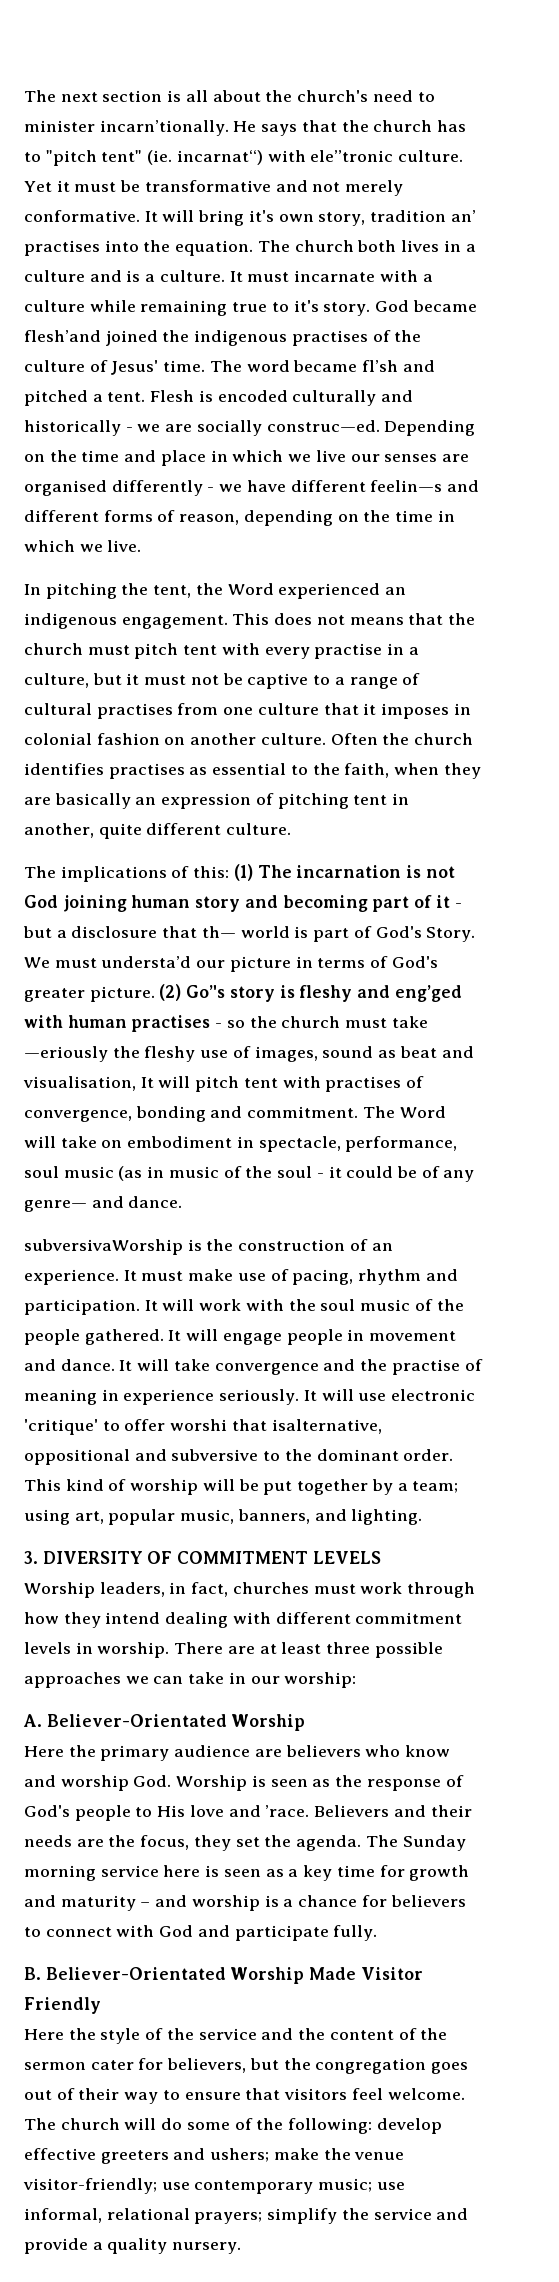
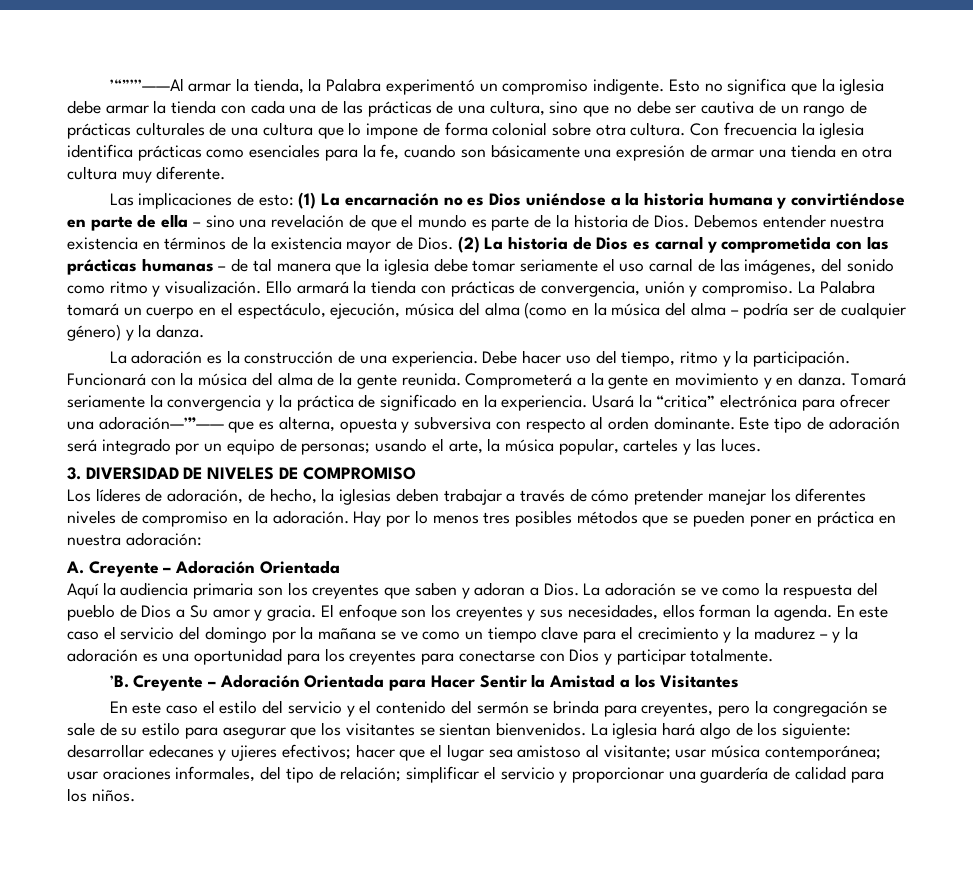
- The next section is all about the church's need to minister incarn’tionally. He says that the church has to "pitch tent" (ie. incarnat“) with ele”tronic culture. Yet it must be transformative and not merely conformative. It will bring it's own story, tradition an’ practises into the equation. The church both lives in a culture and is a culture. It must incarnate with a culture while remaining true to it's story. God became flesh’and joined the indigenous practises of the culture of Jesus' time. The word became fl’sh and pitched a tent. Flesh is encoded culturally and historically - we are socially construc—ed. Depending on the time and place in which we live our senses are organised differently - we have different feelin—s and different forms of reason, depending on the time in which we live.
- In pitching the tent, the Word experienced an indigenous engagement. This does not means that the church must pitch tent with every practise in a culture, but it must not be captive to a range of cultural practises from one culture that it imposes in colonial fashion on another culture. Often the church identifies practises as essential to the faith, when they are basically an expression of pitching tent in another, quite different culture.
- The implications of this: (1) The incarnation is not God joining human story and becoming part of it - but a disclosure that th— world is part of God's Story. We must understa’d our picture in terms of God's greater picture. (2) Go’'s story is fleshy and eng’ged with human practises - so the church must take —eriously the fleshy use of images, sound as beat and visualisation, It will pitch tent with practises of convergence, bonding and commitment. The Word will take on embodiment in spectacle, performance, soul music (as in music of the soul - it could be of any genre— and dance.
- subversivaWorship is the construction of an experience. It must make use of pacing, rhythm and participation. It will work with the soul music of the people gathered. It will engage people in movement and dance. It will take convergence and the practise of meaning in experience seriously. It will use electronic 'critique' to offer worshi that isalternative, oppositional and subversive to the dominant order. This kind of worship will be put together by a team; using art, popular music, banners, and lighting.
- 3. DIVERSITY OF COMMITMENT LEVELS
- Worship leaders, in fact, churches must work through how they intend dealing with different commitment levels in worship. There are at least three possible approaches we can take in our worship:
- A. Believer-Orientated Worship
- Here the primary audience are believers who know and worship God. Worship is seen as the response of God's people to His love and ’race. Believers and their needs are the focus, they set the agenda. The Sunday morning service here is seen as a key time for growth and maturity – and worship is a chance for believers to connect with God and participate fully.
- B. Believer-Orientated Worship Made Visitor Friendly
- Here the style of the service and the content of the sermon cater for believers, but the congregation goes out of their way to ensure that visitors feel welcome. The church will do some of the following: develop effective greeters and ushers; make the venue visitor-friendly; use contemporary music; use informal, relational prayers; simplify the service and provide a quality nursery.
+ ’“”’’’——Al armar la tienda, la Palabra experimentó un compromiso indigente. Esto no significa que la iglesia debe armar la tienda con cada una de las prácticas de una cultura, sino que no debe ser cautiva de un rango de prácticas culturales de una cultura que lo impone de forma colonial sobre otra cultura. Con frecuencia la iglesia identifica prácticas como esenciales para la fe, cuando son básicamente una expresión de armar una tienda en otra cultura muy diferente.
+ Las implicaciones de esto: (1) La encarnación no es Dios uniéndose a la historia humana y convirtiéndose en parte de ella – sino una revelación de que el mundo es parte de la historia de Dios. Debemos entender nuestra existencia en términos de la existencia mayor de Dios. (2) La historia de Dios es carnal y comprometida con las prácticas humanas – de tal manera que la iglesia debe tomar seriamente el uso carnal de las imágenes, del sonido como ritmo y visualización. Ello armará la tienda con prácticas de convergencia, unión y compromiso. La Palabra tomará un cuerpo en el espectáculo, ejecución, música del alma (como en la música del alma – podría ser de cualquier género) y la danza.
+ La adoración es la construcción de una experiencia. Debe hacer uso del tiempo, ritmo y la participación. Funcionará con la música del alma de la gente reunida. Comprometerá a la gente en movimiento y en danza. Tomará seriamente la convergencia y la práctica de significado en la experiencia. Usará la “critica” electrónica para ofrecer una adoración—’’’—— que es alterna, opuesta y subversiva con respecto al orden dominante. Este tipo de adoración será integrado por un equipo de personas; usando el arte, la música popular, carteles y las luces.
+ 3. DIVERSIDAD DE NIVELES DE COMPROMISO
+ Los líderes de adoración, de hecho, la iglesias deben trabajar a través de cómo pretender manejar los diferentes niveles de compromiso en la adoración. Hay por lo menos tres posibles métodos que se pueden poner en práctica en nuestra adoración:
+ A. Creyente – Adoración Orientada
+ Aquí la audiencia primaria son los creyentes que saben y adoran a Dios. La adoración se ve como la respuesta del pueblo de Dios a Su amor y gracia. El enfoque son los creyentes y sus necesidades, ellos forman la agenda. En este caso el servicio del domingo por la mañana se ve como un tiempo clave para el crecimiento y la madurez – y la adoración es una oportunidad para los creyentes para conectarse con Dios y participar totalmente.
+ ’B. Creyente – Adoración Orientada para Hacer Sentir la Amistad a los Visitantes
+ En este caso el estilo del servicio y el contenido del sermón se brinda para creyentes, pero la congregación se sale de su estilo para asegurar que los visitantes se sientan bienvenidos. La iglesia hará algo de los siguiente: desarrollar edecanes y ujieres efectivos; hacer que el lugar sea amistoso al visitante; usar música contemporánea; usar oraciones informales, del tipo de relación; simplificar el servicio y proporcionar una guardería de calidad para los niños.

